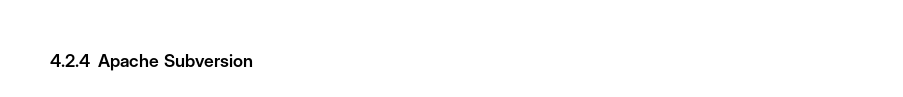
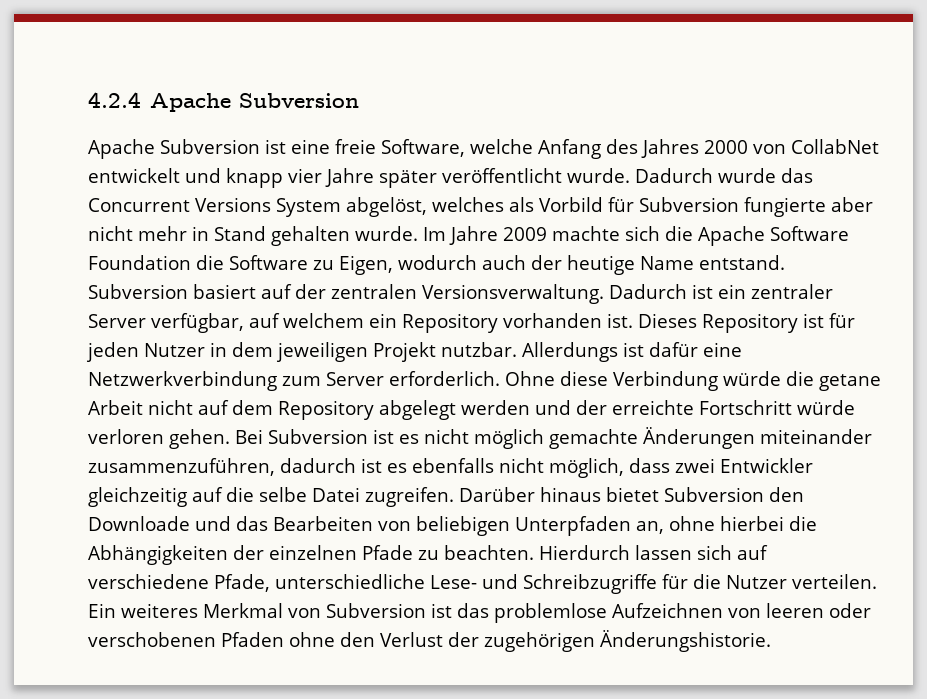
+ Apache Subversion ist eine freie Software, welche Anfang des Jahres 2000 von CollabNet entwickelt und knapp vier Jahre später veröffentlicht wurde. Dadurch wurde das Concurrent Versions System abgelöst, welches als Vorbild für Subversion fungierte aber nicht mehr in Stand gehalten wurde. Im Jahre 2009 machte sich die Apache Software Foundation die Software zu Eigen, wodurch auch der heutige Name entstand. Subversion basiert auf der zentralen Versionsverwaltung. Dadurch ist ein zentraler Server verfügbar, auf welchem ein Repository vorhanden ist. Dieses Repository ist für jeden Nutzer in dem jeweiligen Projekt nutzbar. Allerdungs ist dafür eine Netzwerkverbindung zum Server erforderlich. Ohne diese Verbindung würde die getane Arbeit nicht auf dem Repository abgelegt werden und der erreichte Fortschritt würde verloren gehen. Bei Subversion ist es nicht möglich gemachte Änderungen miteinander zusammenzuführen, dadurch ist es ebenfalls nicht möglich, dass zwei Entwickler gleichzeitig auf die selbe Datei zugreifen. Darüber hinaus bietet Subversion den Downloade und das Bearbeiten von beliebigen Unterpfaden an, ohne hierbei die Abhängigkeiten der einzelnen Pfade zu beachten. Hierdurch lassen sich auf verschiedene Pfade, unterschiedliche Lese- und Schreibzugriffe für die Nutzer verteilen. Ein weiteres Merkmal von Subversion ist das problemlose Aufzeichnen von leeren oder verschobenen Pfaden ohne den Verlust der zugehörigen Änderungshistorie.

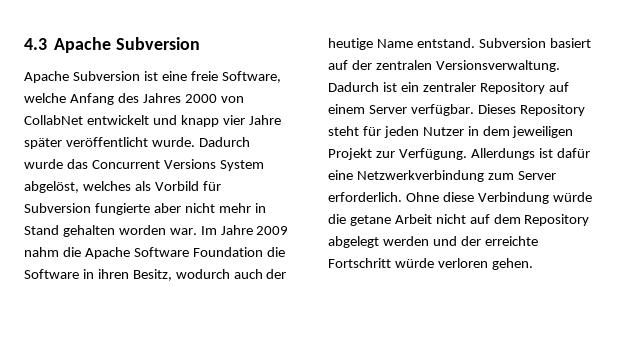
- 4.2.4 Apache Subversion
+ 4.3 Apache Subversion
- Dadurch wurde das Concurrent Versions System abgelöst, welches als Vorbild für Subversion fungierte aber nicht mehr in Stand gehalten wurde.
+ Dadurch wurde das Concurrent Versions System abgelöst, welches als Vorbild für Subversion fungierte aber nicht mehr in Stand gehalten worden war.
- Im Jahre 2009 machte sich die Apache Software Foundation die Software zu Eigen, wodurch auch der heutige Name entstand.
+ Im Jahre 2009 nahm die Apache Software Foundation die Software in ihren Besitz, wodurch auch der heutige Name entstand.
- Dadurch ist ein zentraler Server verfügbar, auf welchem ein Repository vorhanden ist.
+ Dadurch ist ein zentraler Repository auf einem Server verfügbar.
- Dieses Repository ist für jeden Nutzer in dem jeweiligen Projekt nutzbar.
+ Dieses Repository steht für jeden Nutzer in dem jeweiligen Projekt zur Verfügung.
- Bei Subversion ist es nicht möglich gemachte Änderungen miteinander zusammenzuführen, dadurch ist es ebenfalls nicht möglich, dass zwei Entwickler gleichzeitig auf die selbe Datei zugreifen. Darüber hinaus bietet Subversion den Downloade und das Bearbeiten von beliebigen Unterpfaden an, ohne hierbei die Abhängigkeiten der einzelnen Pfade zu beachten. Hierdurch lassen sich auf verschiedene Pfade, unterschiedliche Lese- und Schreibzugriffe für die Nutzer verteilen. Ein weiteres Merkmal von Subversion ist das problemlose Aufzeichnen von leeren oder verschobenen Pfaden ohne den Verlust der zugehörigen Änderungshistorie.

